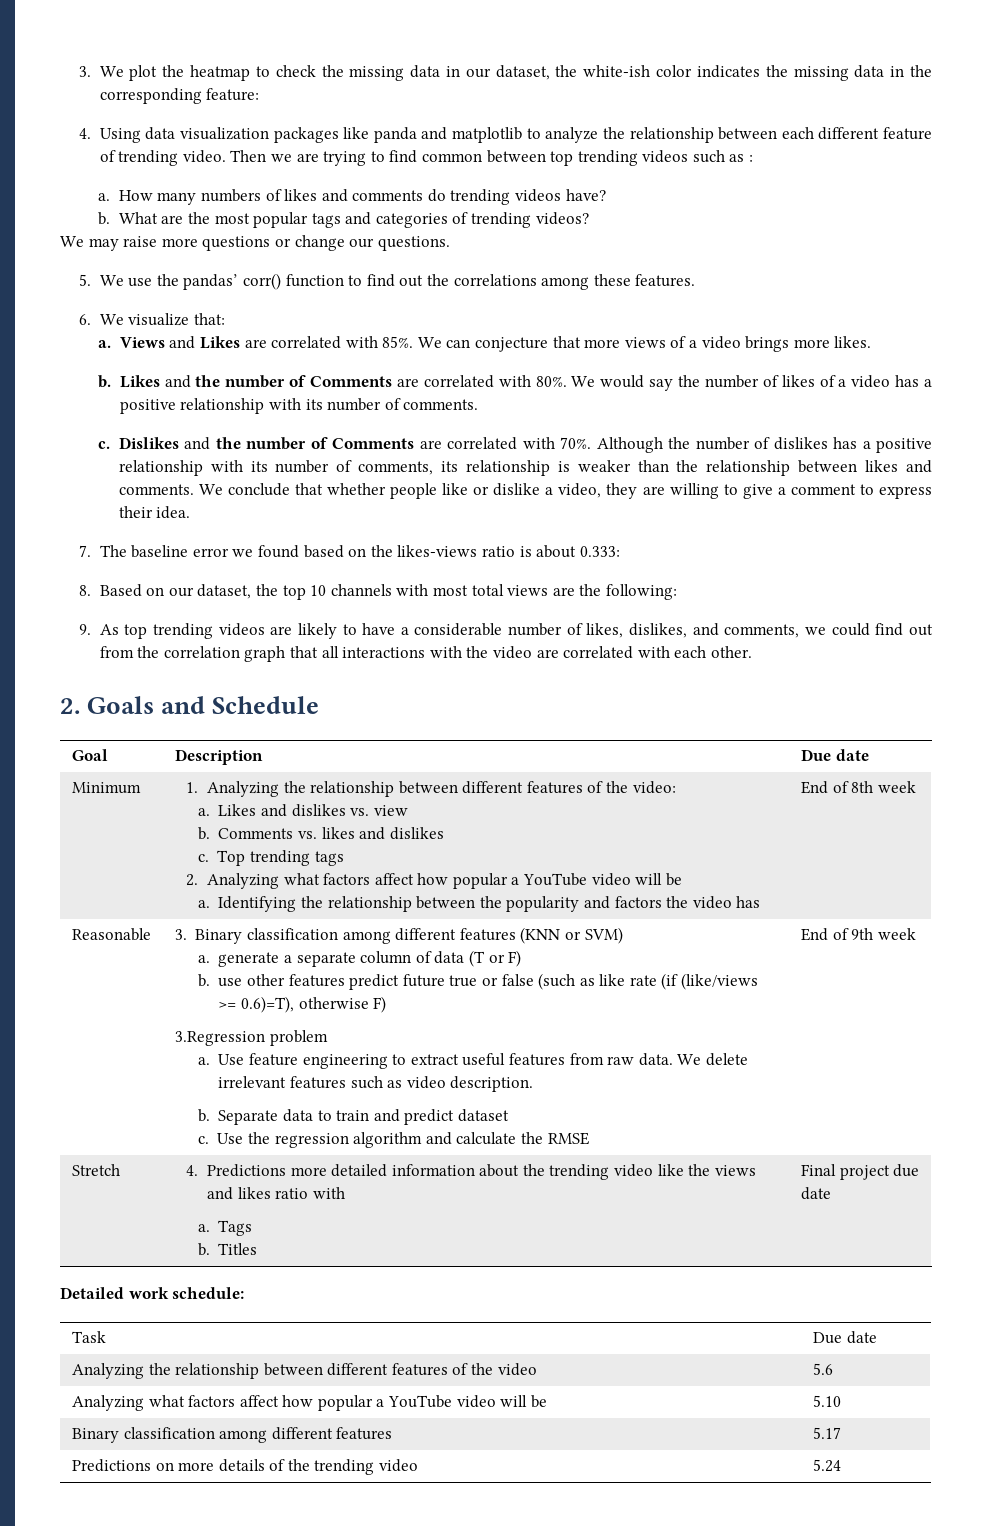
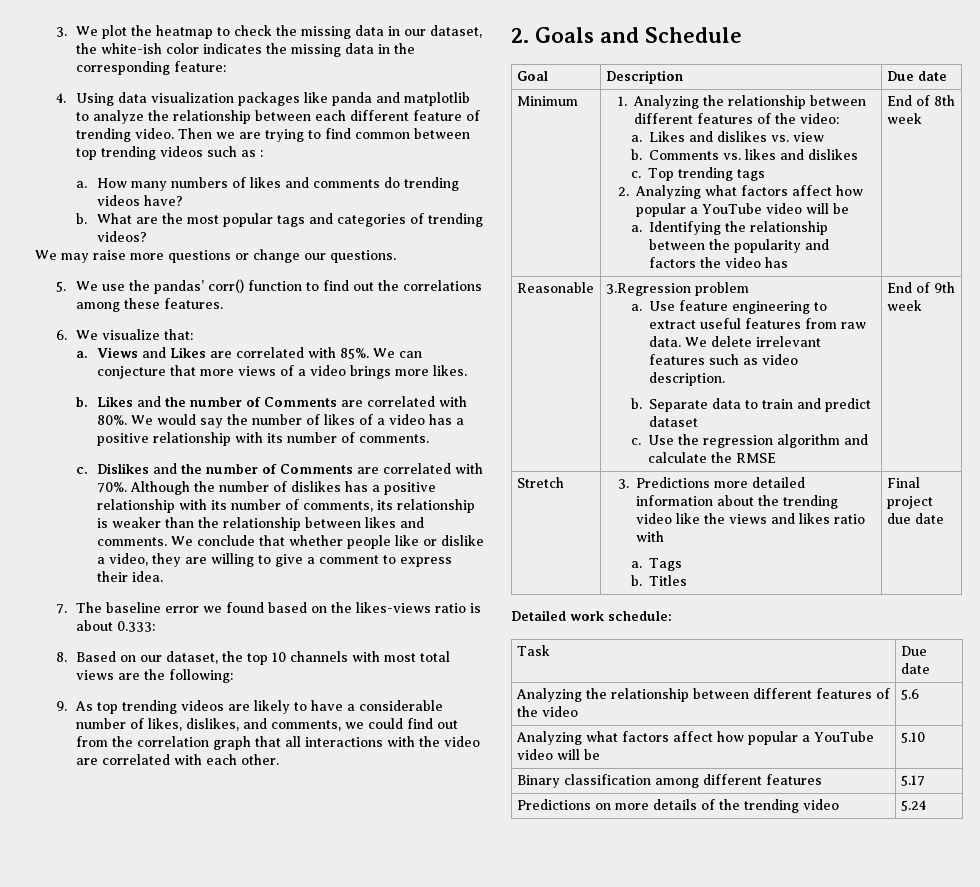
- 3. Binary classification among different features (KNN or SVM)
- a. generate a separate column of data (T or F)
- b. use other features predict future true or false (such as like rate (if (like/views >= 0.6)=T), otherwise F)
- Stretch | 4. Predictions more detailed information about the trending video like the views and likes ratio with
+ Stretch | 3. Predictions more detailed information about the trending video like the views and likes ratio with

